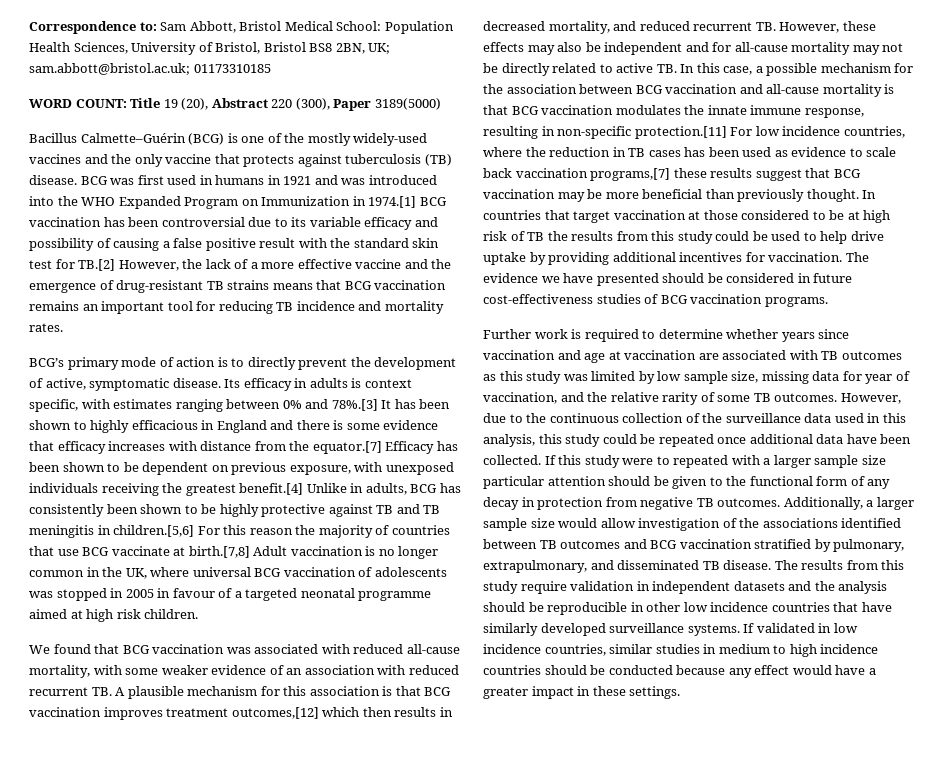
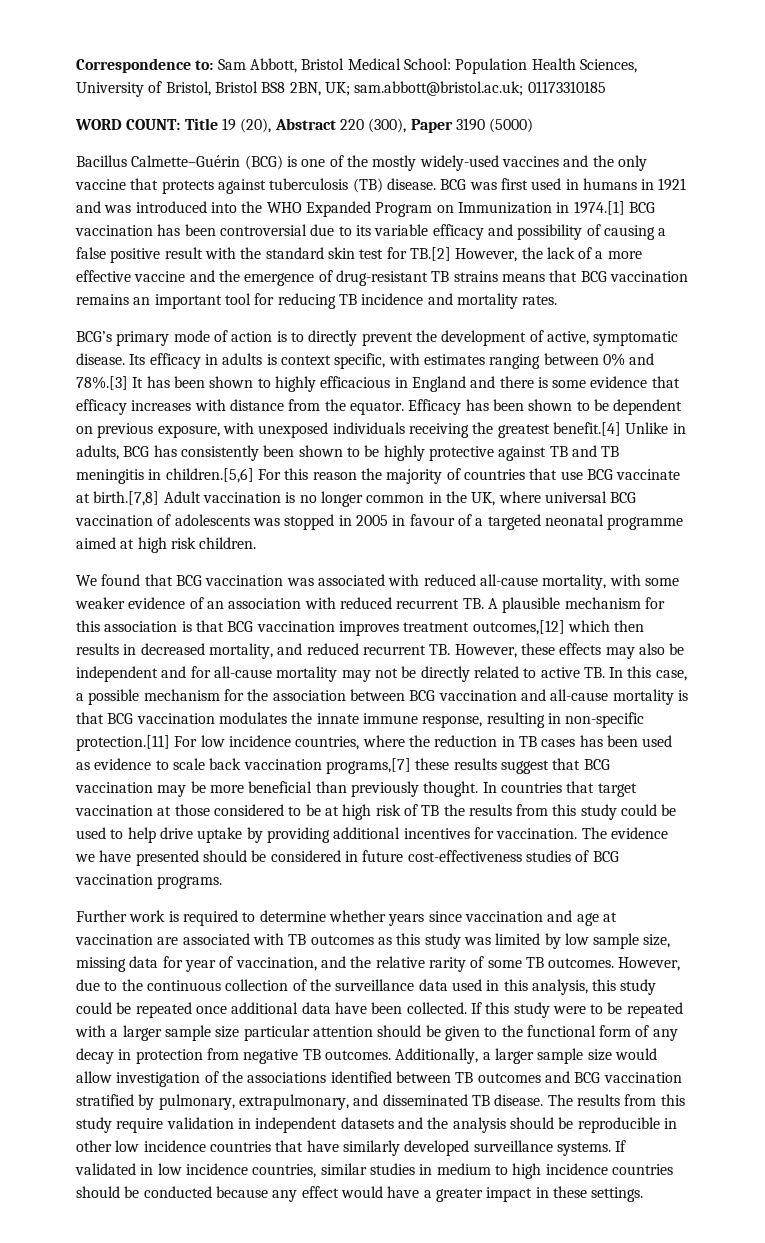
- WORD COUNT: Title 19 (20), Abstract 220 (300), Paper 3189(5000)
+ WORD COUNT: Title 19 (20), Abstract 220 (300), Paper 3190 (5000)
- Its efficacy in adults is context specific, with estimates ranging between 0% and 78%.[3] It has been shown to highly efficacious in England and there is some evidence that efficacy increases with distance from the equator.[7] Efficacy has been shown to be dependent on previous exposure, with unexposed individuals receiving the greatest benefit.[4] Unlike in adults, BCG has consistently been shown to be highly protective against TB and TB meningitis in children.[5,6] For this reason the majority of countries that use BCG vaccinate at birth.[7,8] Adult vaccination is no longer common in the UK, where universal BCG vaccination of adolescents was stopped in 2005 in favour of a targeted neonatal programme aimed at high risk children.
+ Its efficacy in adults is context specific, with estimates ranging between 0% and 78%.[3] It has been shown to highly efficacious in England and there is some evidence that efficacy increases with distance from the equator. Efficacy has been shown to be dependent on previous exposure, with unexposed individuals receiving the greatest benefit.[4] Unlike in adults, BCG has consistently been shown to be highly protective against TB and TB meningitis in children.[5,6] For this reason the majority of countries that use BCG vaccinate at birth.[7,8] Adult vaccination is no longer common in the UK, where universal BCG vaccination of adolescents was stopped in 2005 in favour of a targeted neonatal programme aimed at high risk children.
- If this study were to repeated with a larger sample size particular attention should be given to the functional form of any decay in protection from negative TB outcomes.
+ If this study were to be repeated with a larger sample size particular attention should be given to the functional form of any decay in protection from negative TB outcomes.

